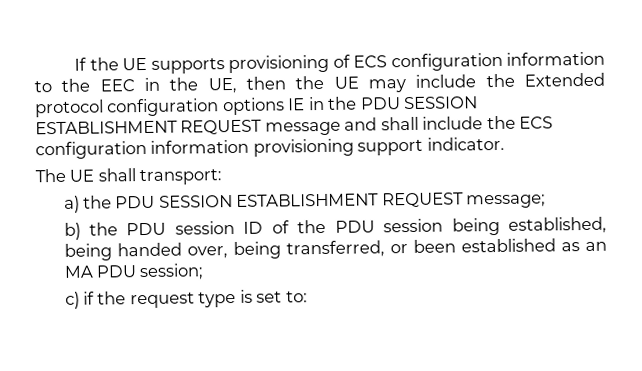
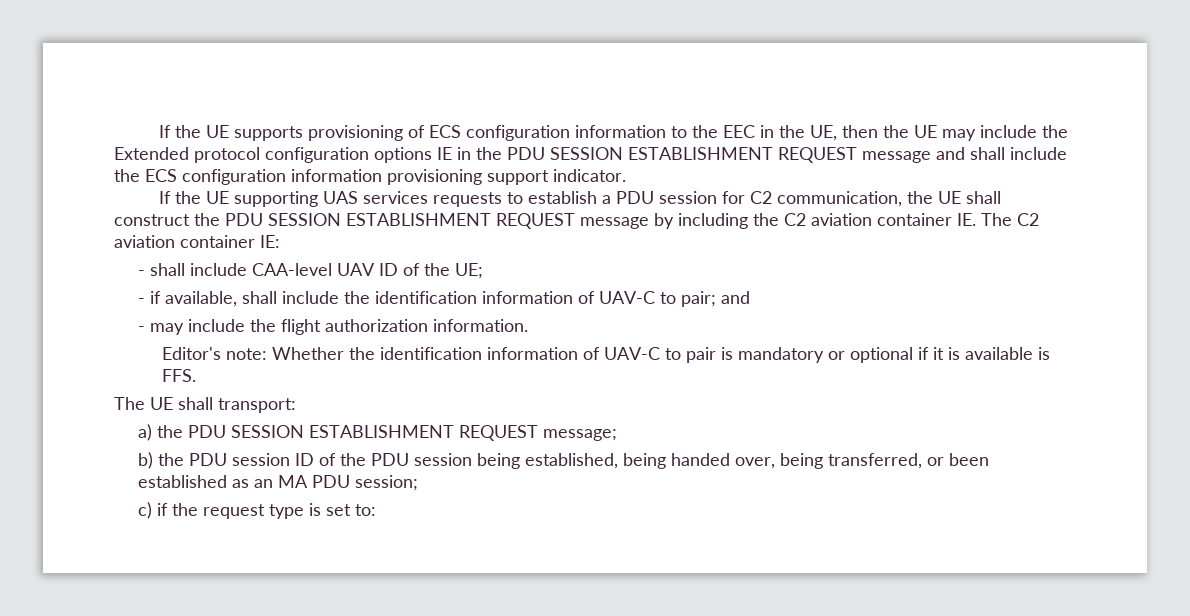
+ If the UE supporting UAS services requests to establish a PDU session for C2 communication, the UE shall construct the PDU SESSION ESTABLISHMENT REQUEST message by including the C2 aviation container IE. The C2 aviation container IE:
+ - shall include CAA-level UAV ID of the UE;
+ - if available, shall include the identification information of UAV-C to pair; and
+ - may include the flight authorization information.
+ Editor's note: Whether the identification information of UAV-C to pair is mandatory or optional if it is available is FFS.

